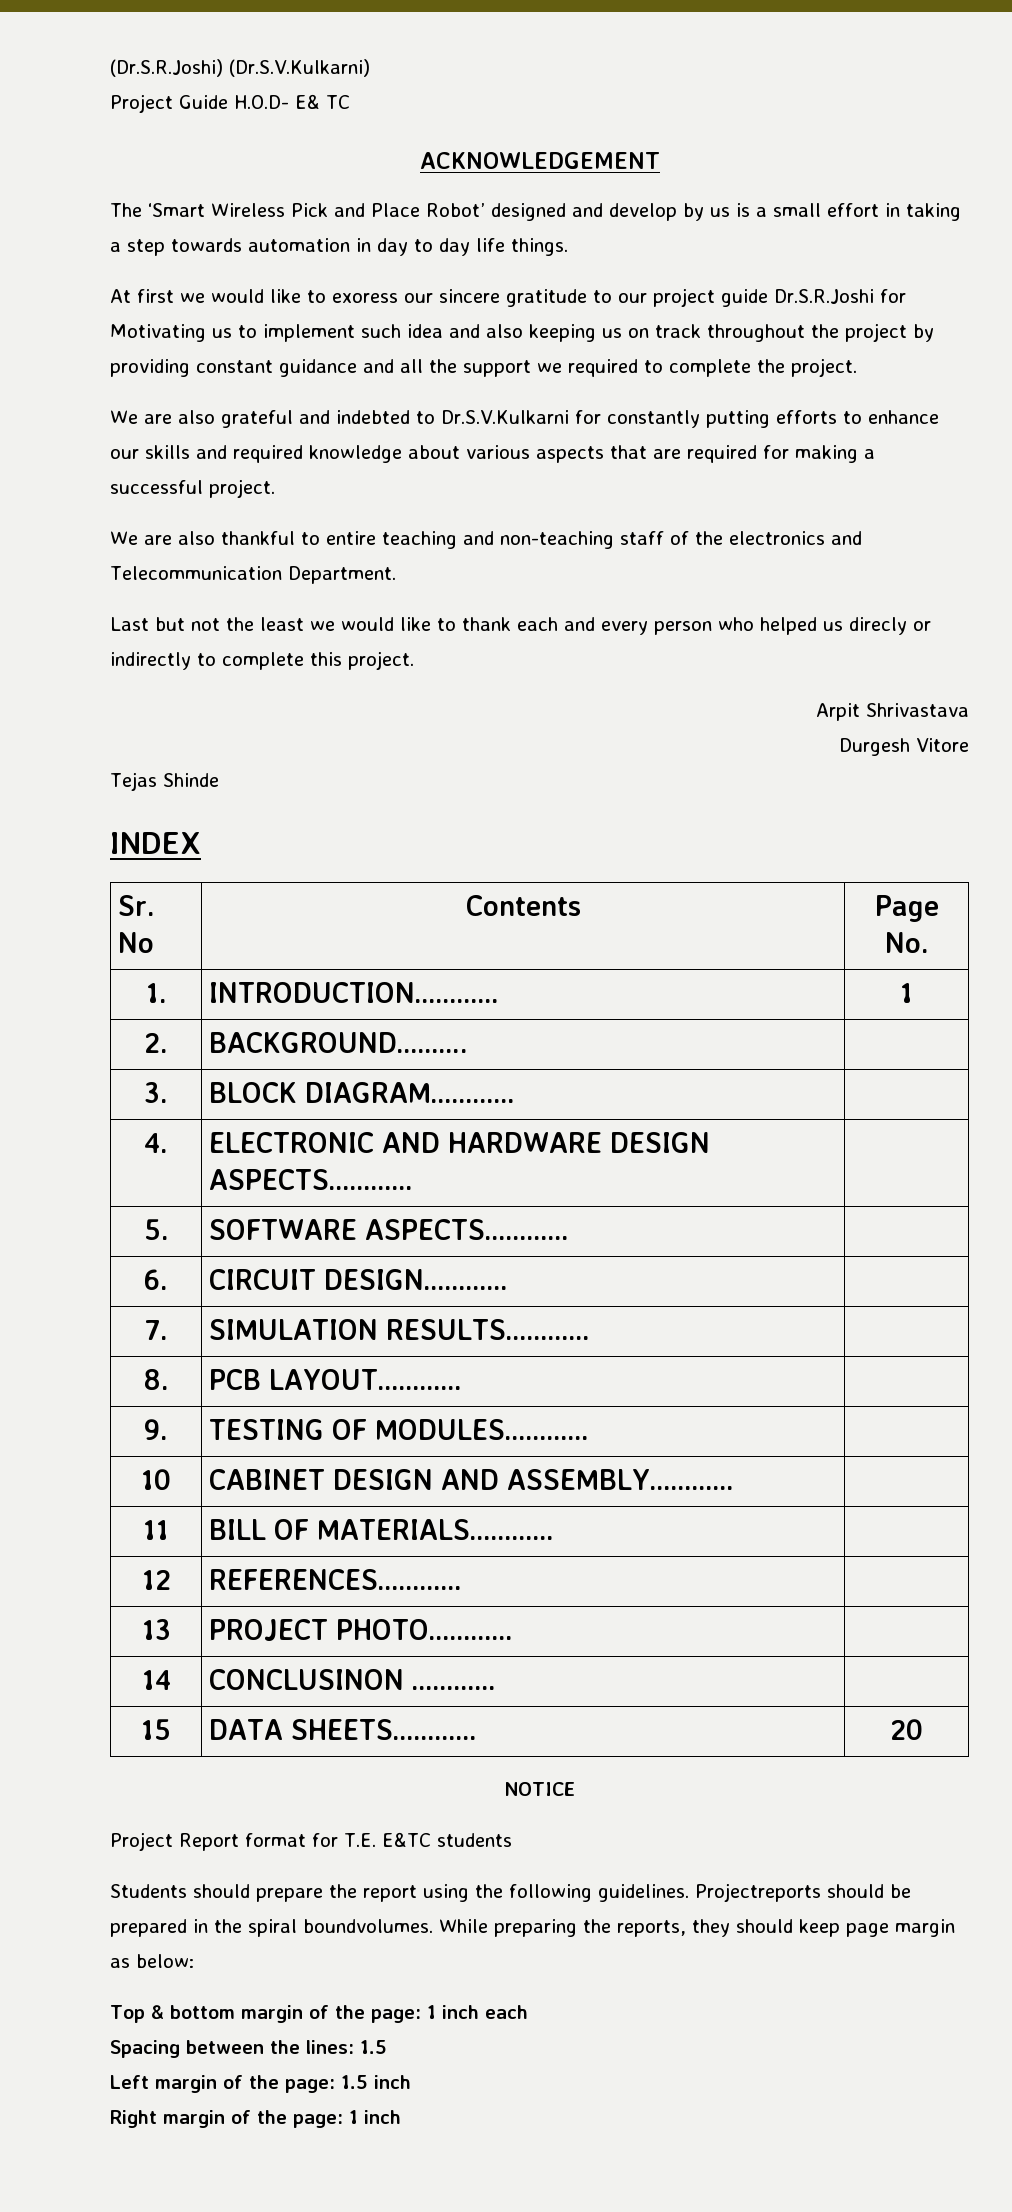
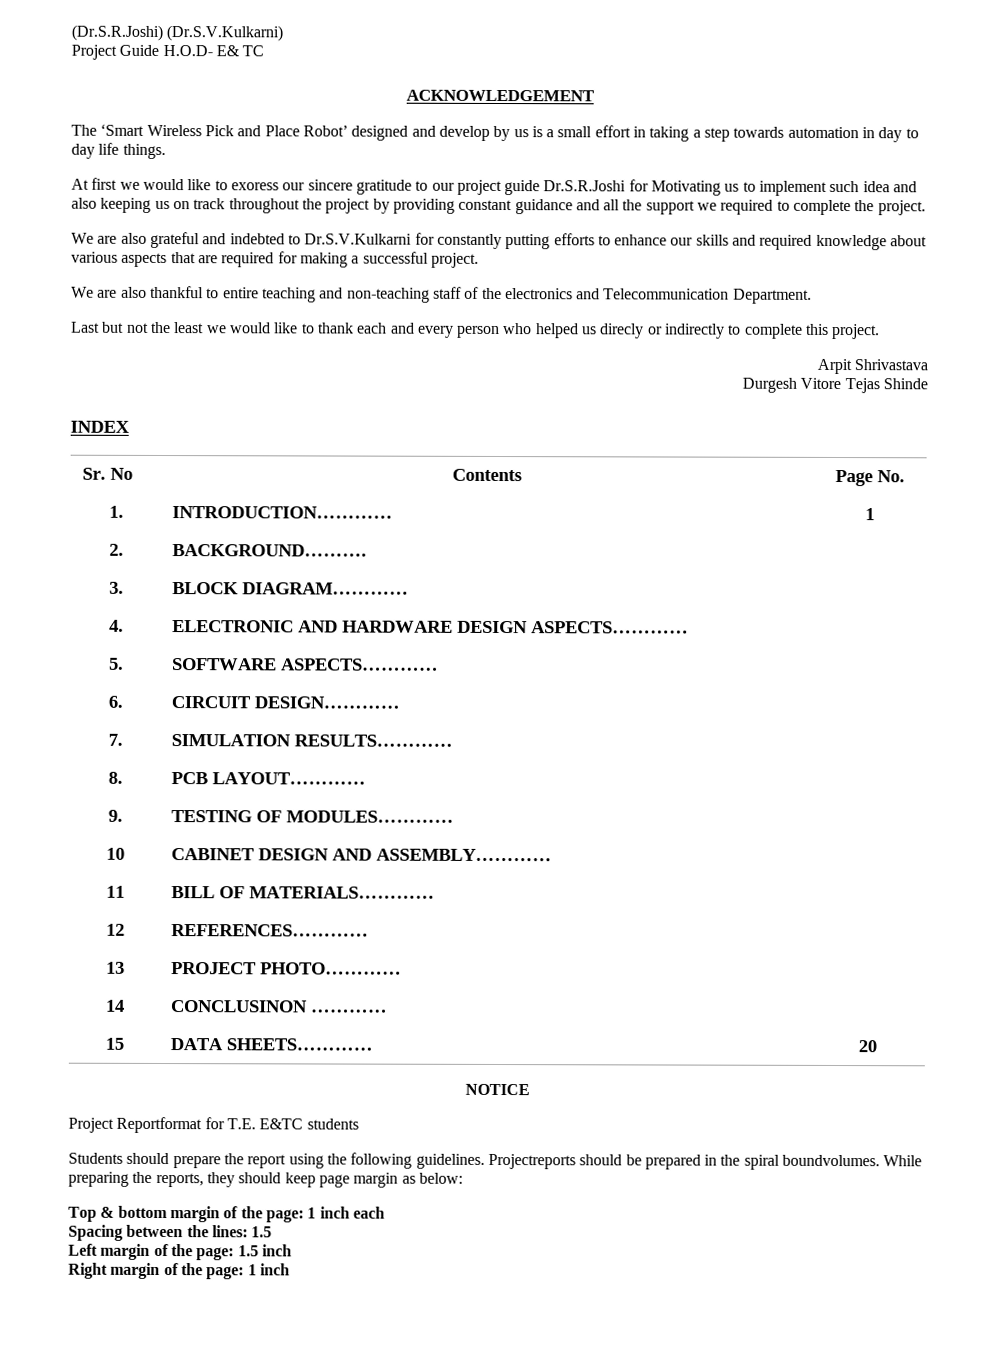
- Durgesh Vitore
- Tejas Shinde
+ Durgesh Vitore Tejas Shinde
- Project Report format for T.E. E&TC students
+ Project Reportformat for T.E. E&TC students

